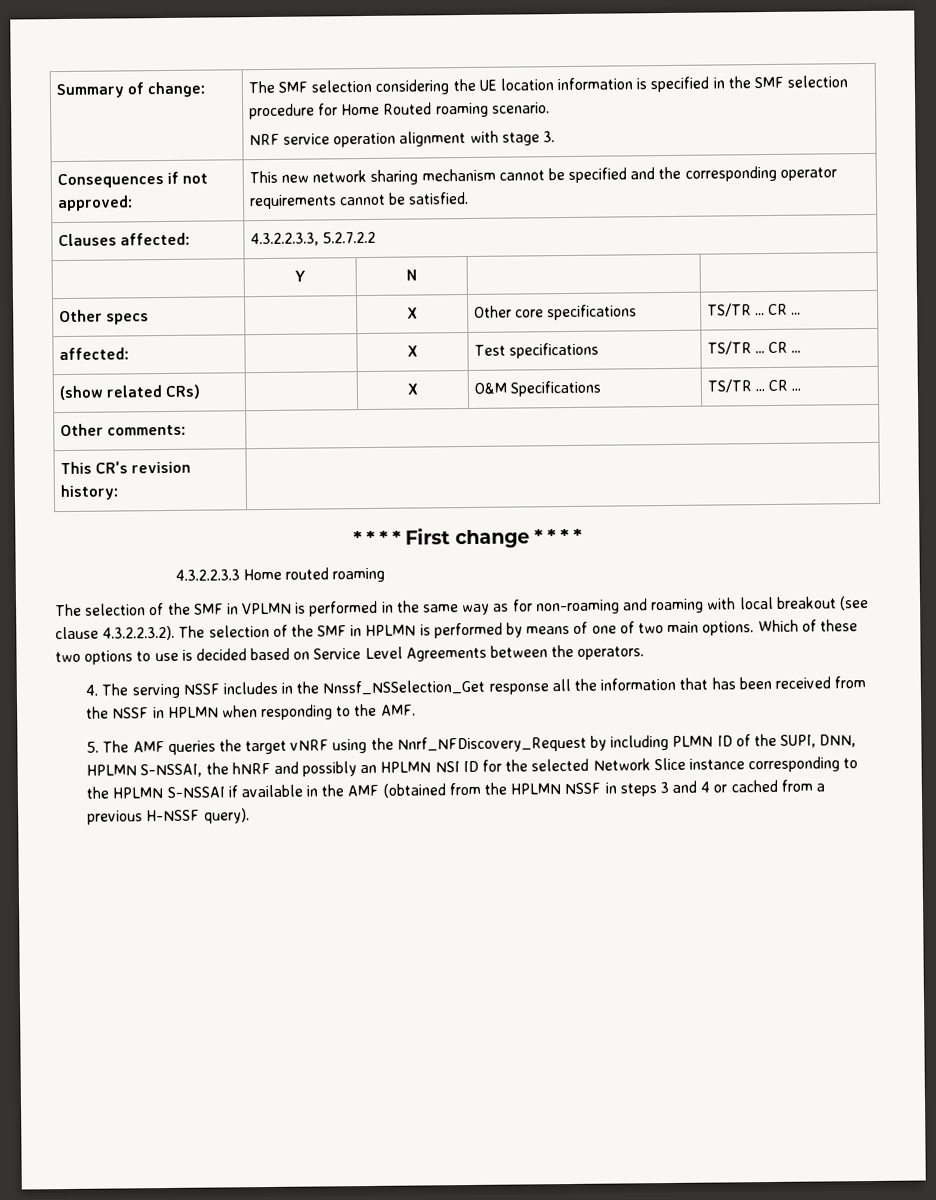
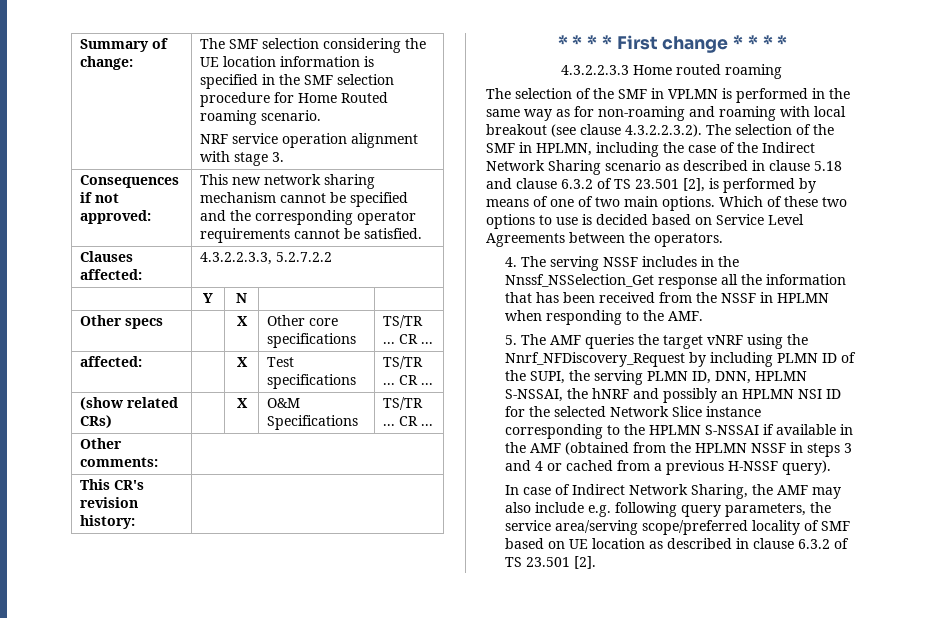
- The selection of the SMF in VPLMN is performed in the same way as for non-roaming and roaming with local breakout (see clause 4.3.2.2.3.2). The selection of the SMF in HPLMN is performed by means of one of two main options.
+ The selection of the SMF in VPLMN is performed in the same way as for non-roaming and roaming with local breakout (see clause 4.3.2.2.3.2). The selection of the SMF in HPLMN, including the case of the Indirect Network Sharing scenario as described in clause 5.18 and clause 6.3.2 of TS 23.501 [2], is performed by means of one of two main options.
- 5. The AMF queries the target vNRF using the Nnrf_NFDiscovery_Request by including PLMN ID of the SUPI, DNN, HPLMN S-NSSAI, the hNRF and possibly an HPLMN NSI ID for the selected Network Slice instance corresponding to the HPLMN S-NSSAI if available in the AMF (obtained from the HPLMN NSSF in steps 3 and 4 or cached from a previous H-NSSF query).
+ 5. The AMF queries the target vNRF using the Nnrf_NFDiscovery_Request by including PLMN ID of the SUPI, the serving PLMN ID, DNN, HPLMN S-NSSAI, the hNRF and possibly an HPLMN NSI ID for the selected Network Slice instance corresponding to the HPLMN S-NSSAI if available in the AMF (obtained from the HPLMN NSSF in steps 3 and 4 or cached from a previous H-NSSF query).
+ In case of Indirect Network Sharing, the AMF may also include e.g. following query parameters, the service area/serving scope/preferred locality of SMF based on UE location as described in clause 6.3.2 of TS 23.501 [2].

